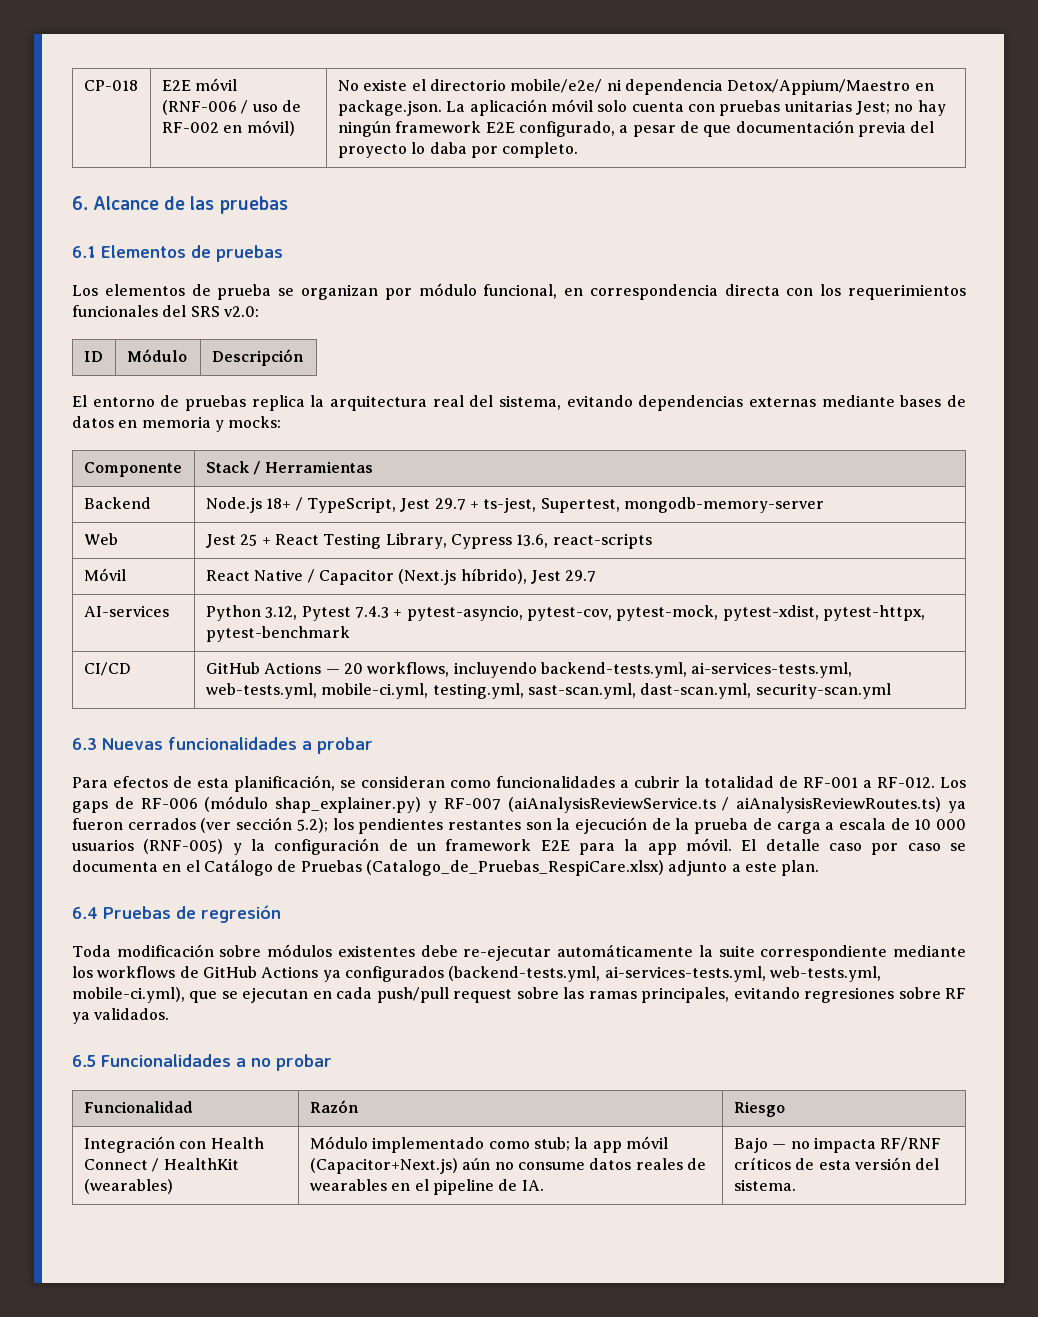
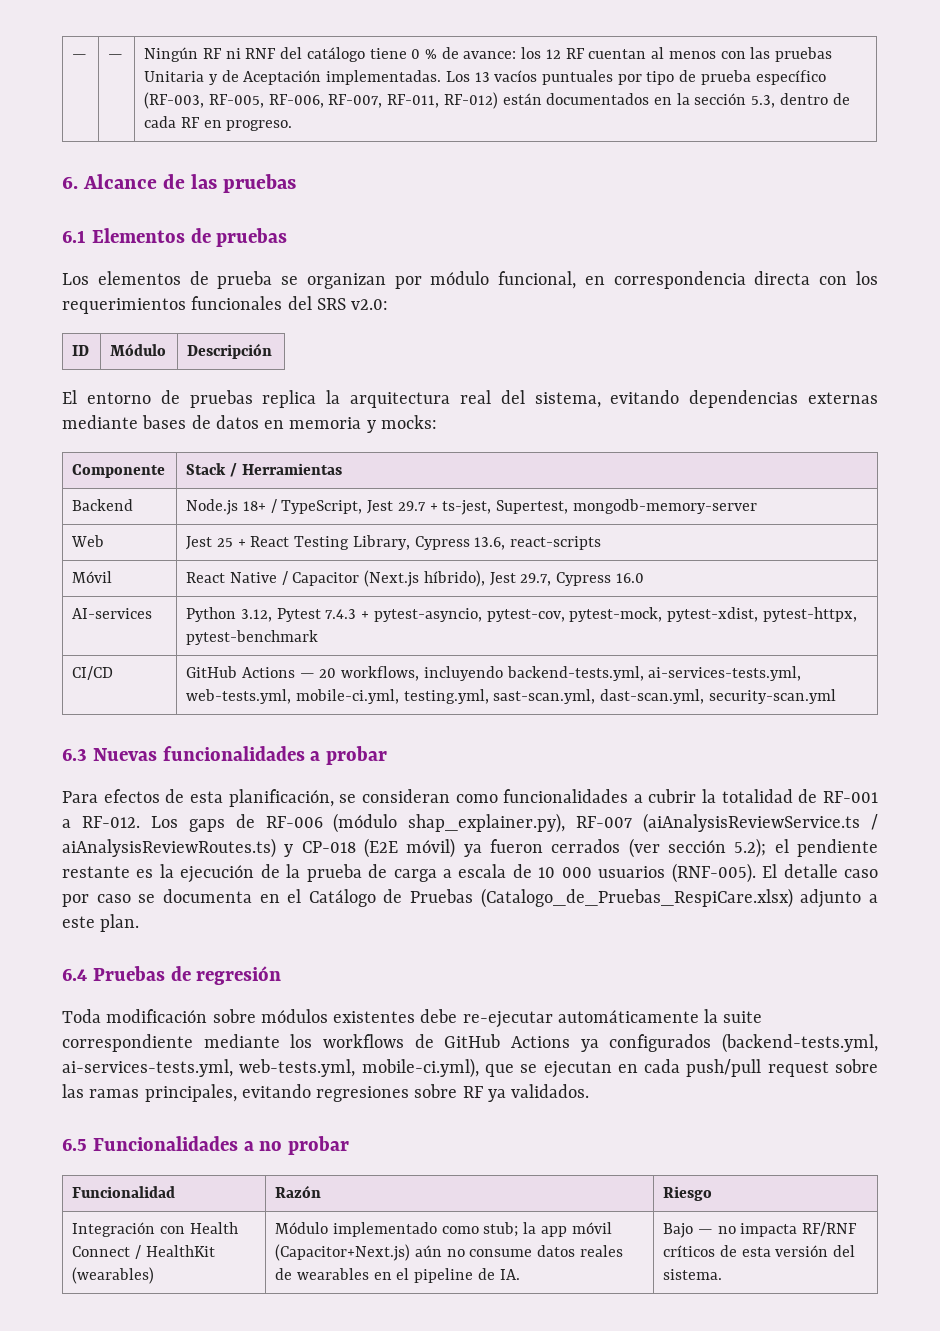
- CP-018 | E2E móvil (RNF-006 / uso de RF-002 en móvil) | No existe el directorio mobile/e2e/ ni dependencia Detox/Appium/Maestro en package.json. La aplicación móvil solo cuenta con pruebas unitarias Jest; no hay ningún framework E2E configurado, a pesar de que documentación previa del proyecto lo daba por completo.
+ — | — | Ningún RF ni RNF del catálogo tiene 0 % de avance: los 12 RF cuentan al menos con las pruebas Unitaria y de Aceptación implementadas. Los 13 vacíos puntuales por tipo de prueba específico (RF-003, RF-005, RF-006, RF-007, RF-011, RF-012) están documentados en la sección 5.3, dentro de cada RF en progreso.
- Móvil | React Native / Capacitor (Next.js híbrido), Jest 29.7
+ Móvil | React Native / Capacitor (Next.js híbrido), Jest 29.7, Cypress 16.0
- Los gaps de RF-006 (módulo shap_explainer.py) y RF-007 (aiAnalysisReviewService.ts / aiAnalysisReviewRoutes.ts) ya fueron cerrados (ver sección 5.2); los pendientes restantes son la ejecución de la prueba de carga a escala de 10 000 usuarios (RNF-005) y la configuración de un framework E2E para la app móvil.
+ Los gaps de RF-006 (módulo shap_explainer.py), RF-007 (aiAnalysisReviewService.ts / aiAnalysisReviewRoutes.ts) y CP-018 (E2E móvil) ya fueron cerrados (ver sección 5.2); el pendiente restante es la ejecución de la prueba de carga a escala de 10 000 usuarios (RNF-005).

